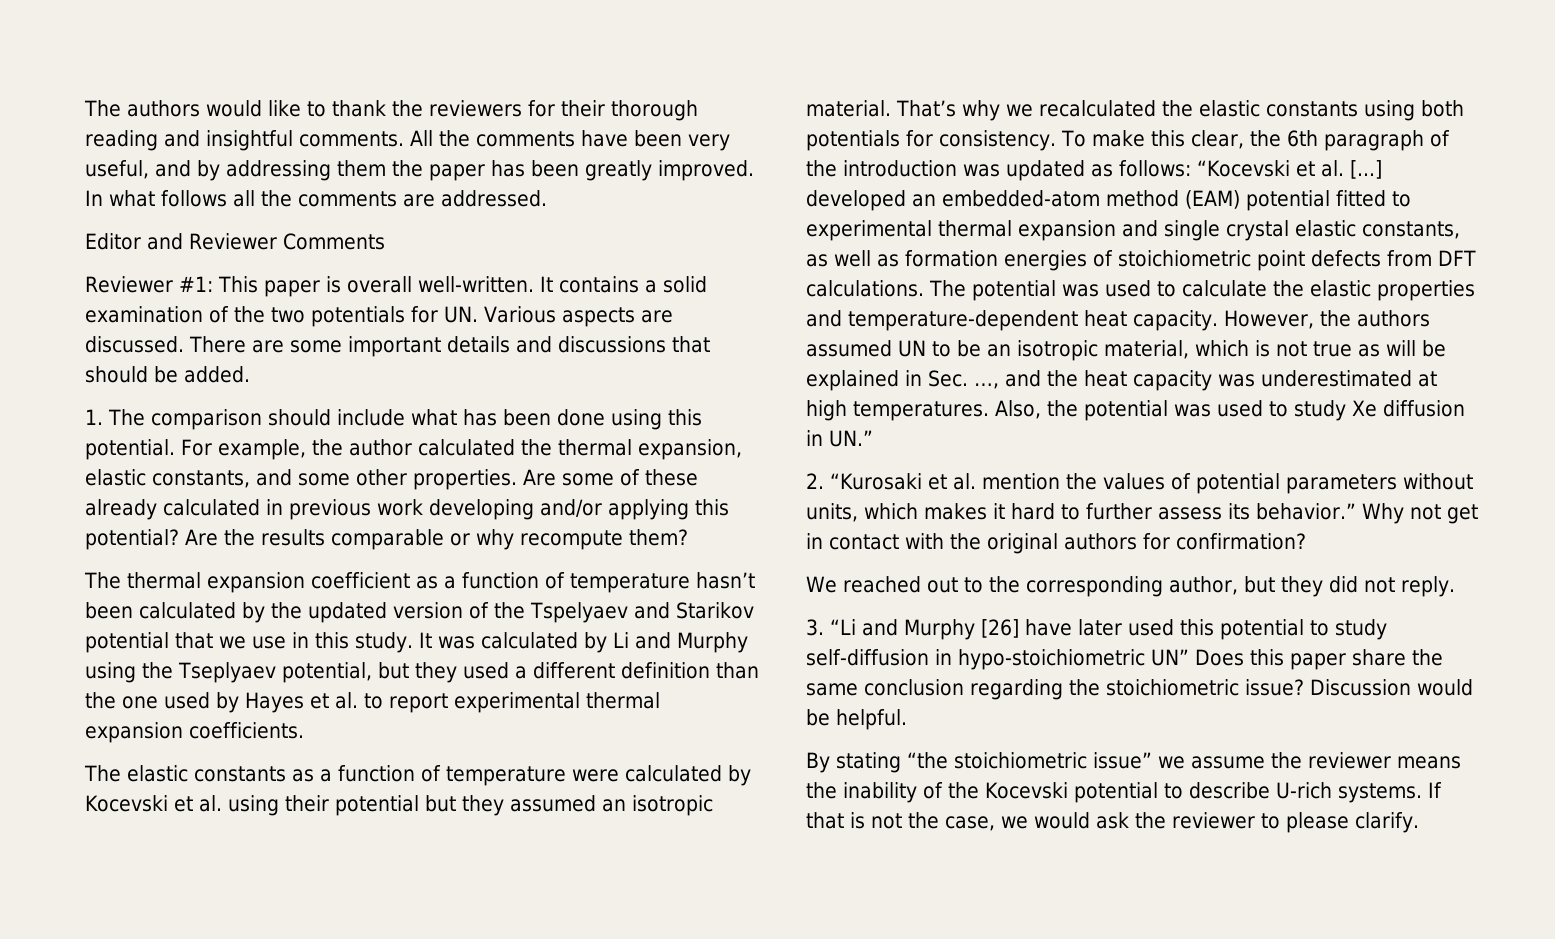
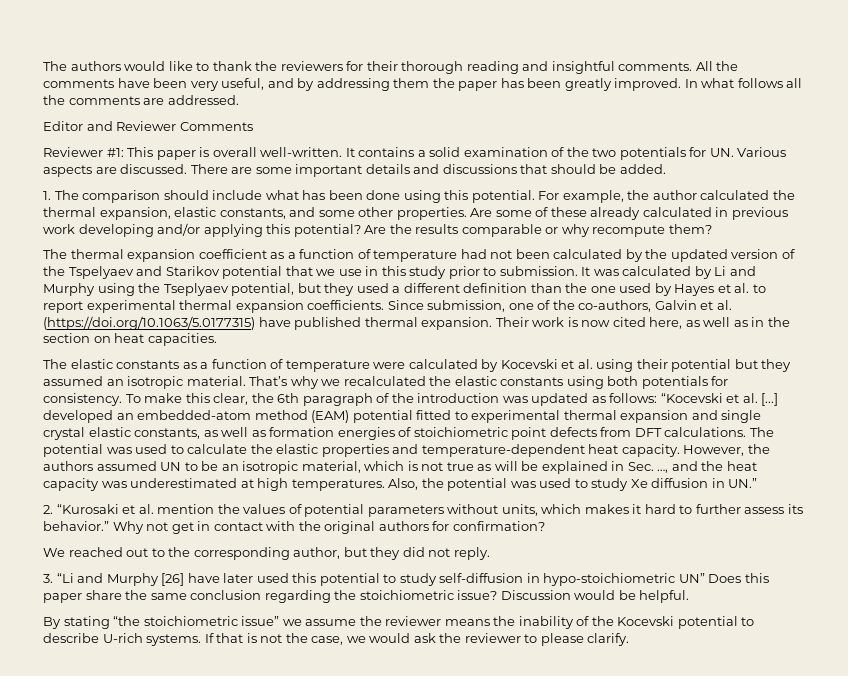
- The thermal expansion coefficient as a function of temperature hasn’t been calculated by the updated version of the Tspelyaev and Starikov potential that we use in this study.
+ The thermal expansion coefficient as a function of temperature had not been calculated by the updated version of the Tspelyaev and Starikov potential that we use in this study prior to submission.
+ Since submission, one of the co-authors, Galvin et al. (https://doi.org/10.1063/5.0177315) have published thermal expansion. Their work is now cited here, as well as in the section on heat capacities.

